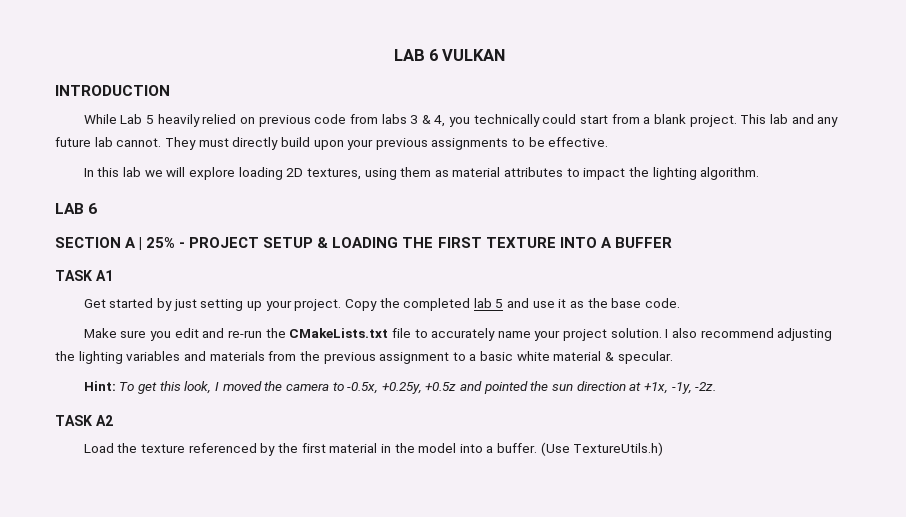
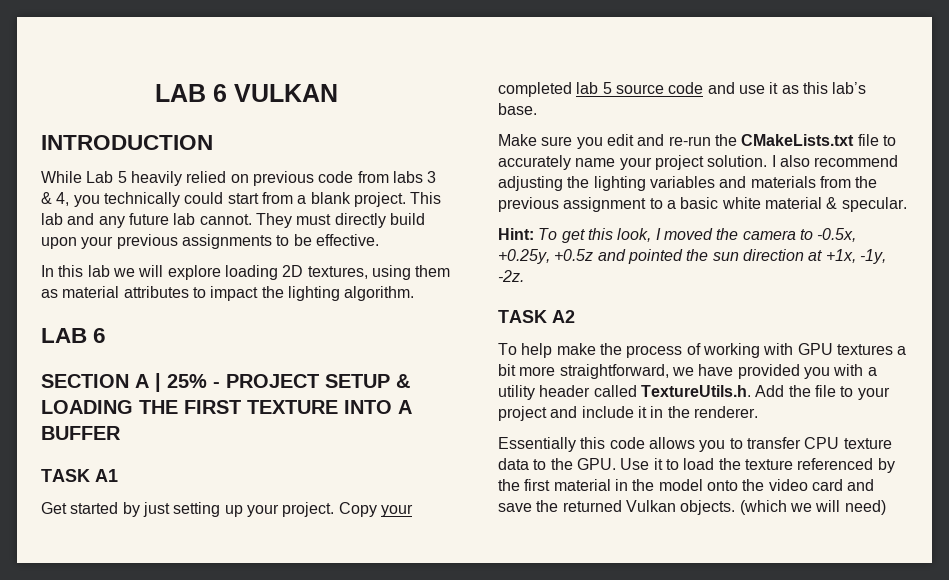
- Copy the completed lab 5 and use it as the base code.
+ Copy your completed lab 5 source code and use it as this lab’s base.
- Load the texture referenced by the first material in the model into a buffer. (Use TextureUtils.h)
+ To help make the process of working with GPU textures a bit more straightforward, we have provided you with a utility header called TextureUtils.h. Add the file to your project and include it in the renderer.
+ Essentially this code allows you to transfer CPU texture data to the GPU. Use it to load the texture referenced by the first material in the model onto the video card and save the returned Vulkan objects. (which we will need)

